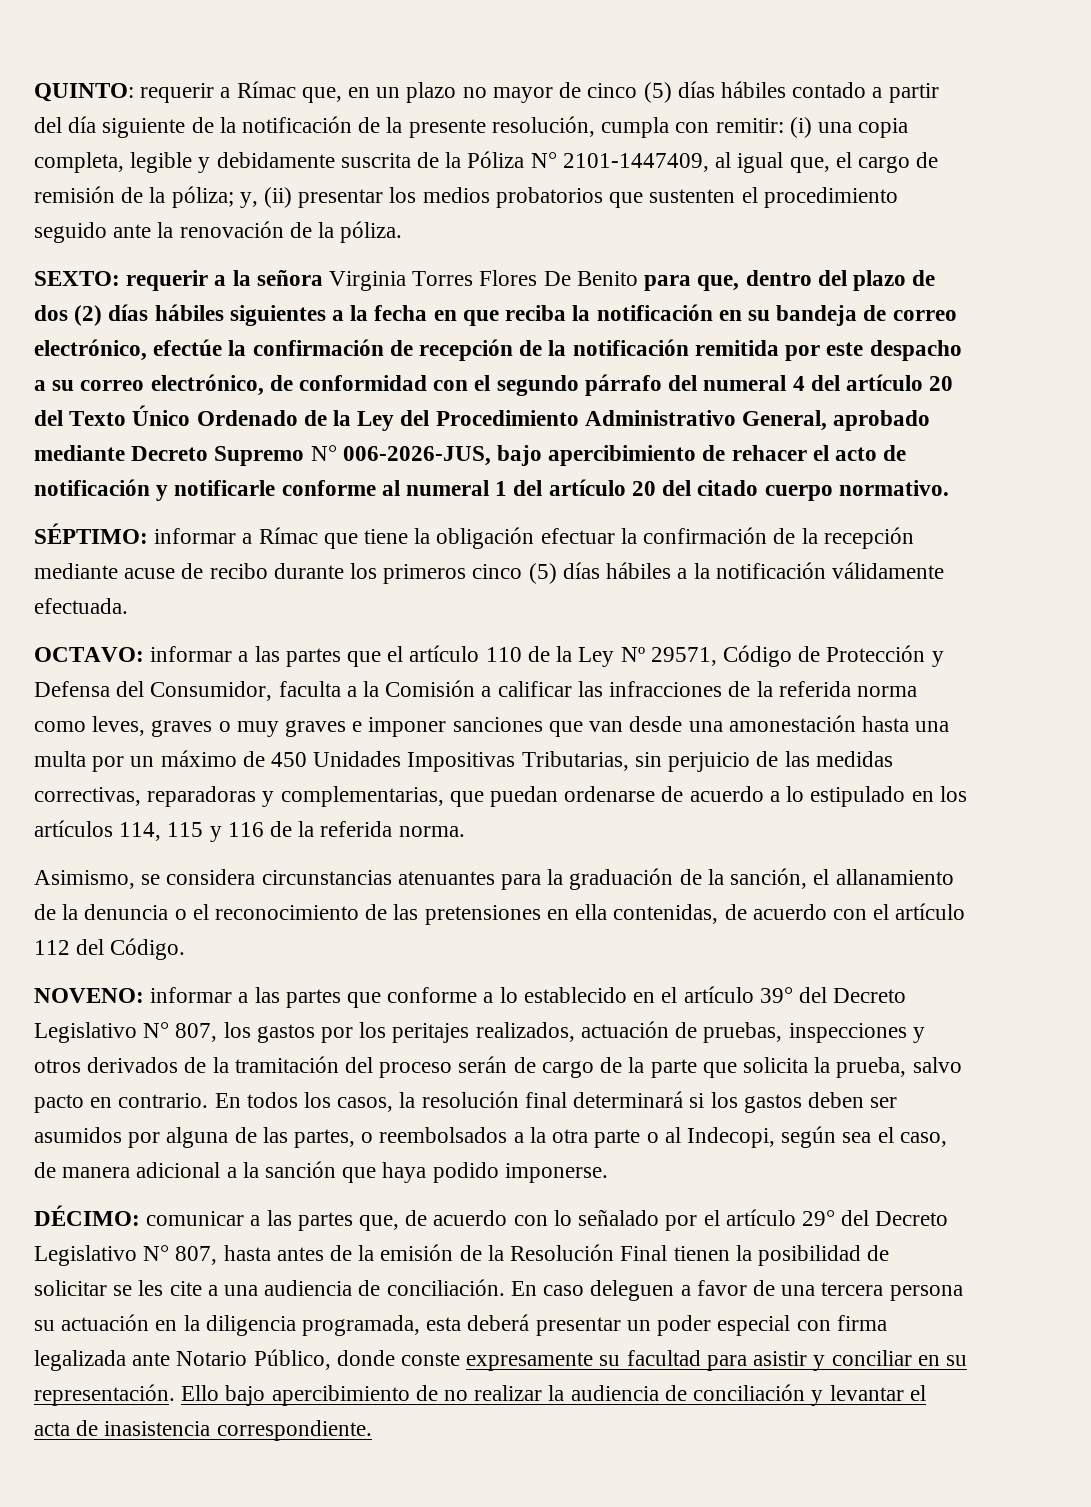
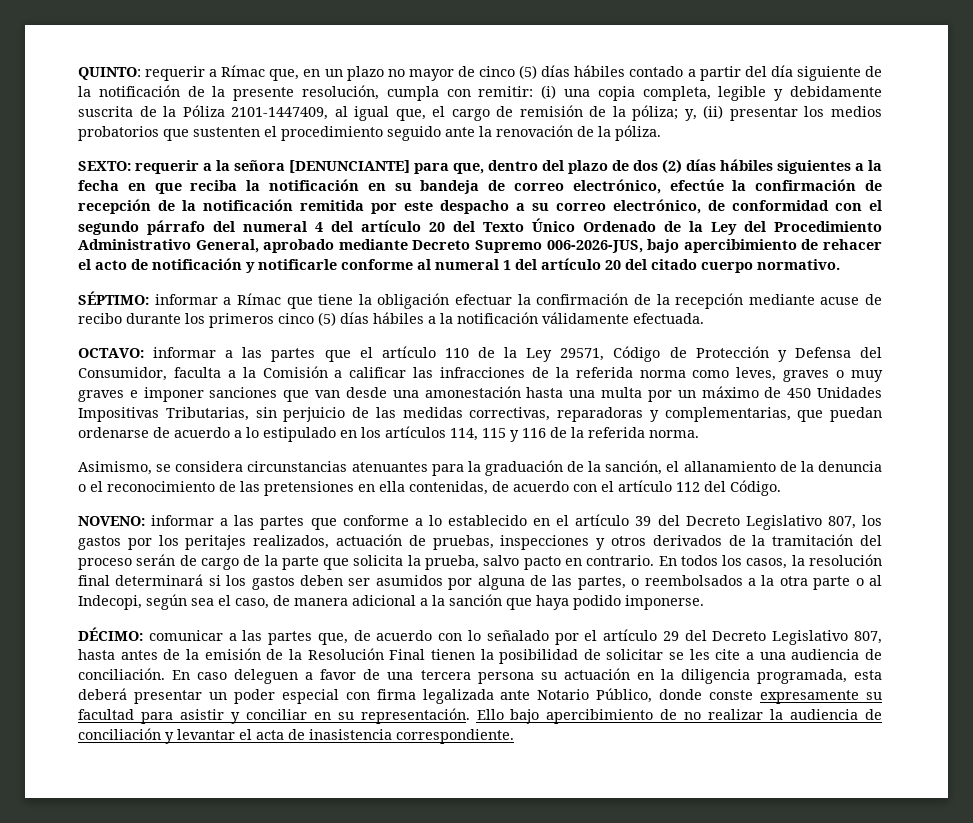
- (i) una copia completa, legible y debidamente suscrita de la Póliza N° 2101-1447409, al igual que, el cargo de remisión de la póliza;
+ (i) una copia completa, legible y debidamente suscrita de la Póliza 2101-1447409, al igual que, el cargo de remisión de la póliza;
- requerir a la señora Virginia Torres Flores De Benito para que, dentro del plazo de dos (2) días hábiles siguientes a la fecha en que reciba la notificación en su bandeja de correo electrónico, efectúe la confirmación de recepción de la notificación remitida por este despacho a su correo electrónico, de conformidad con el segundo párrafo del numeral 4 del artículo 20 del Texto Único Ordenado de la Ley del Procedimiento Administrativo General, aprobado mediante Decreto Supremo N° 006-2026-JUS, bajo apercibimiento de rehacer el acto de notificación y notificarle conforme al numeral 1 del artículo 20 del citado cuerpo normativo.
+ requerir a la señora [DENUNCIANTE] para que, dentro del plazo de dos (2) días hábiles siguientes a la fecha en que reciba la notificación en su bandeja de correo electrónico, efectúe la confirmación de recepción de la notificación remitida por este despacho a su correo electrónico, de conformidad con el segundo párrafo del numeral 4 del artículo 20 del Texto Único Ordenado de la Ley del Procedimiento Administrativo General, aprobado mediante Decreto Supremo 006-2026-JUS, bajo apercibimiento de rehacer el acto de notificación y notificarle conforme al numeral 1 del artículo 20 del citado cuerpo normativo.
- informar a las partes que el artículo 110 de la Ley Nº 29571, Código de Protección y Defensa del Consumidor, faculta a la Comisión a calificar las infracciones de la referida norma como leves, graves o muy graves e imponer sanciones que van desde una amonestación hasta una multa por un máximo de 450 Unidades Impositivas Tributarias, sin perjuicio de las medidas correctivas, reparadoras y complementarias, que puedan ordenarse de acuerdo a lo estipulado en los artículos 114, 115 y 116 de la referida norma.
+ informar a las partes que el artículo 110 de la Ley 29571, Código de Protección y Defensa del Consumidor, faculta a la Comisión a calificar las infracciones de la referida norma como leves, graves o muy graves e imponer sanciones que van desde una amonestación hasta una multa por un máximo de 450 Unidades Impositivas Tributarias, sin perjuicio de las medidas correctivas, reparadoras y complementarias, que puedan ordenarse de acuerdo a lo estipulado en los artículos 114, 115 y 116 de la referida norma.
- NOVENO: informar a las partes que conforme a lo establecido en el artículo 39° del Decreto Legislativo N° 807, los gastos por los peritajes realizados, actuación de pruebas, inspecciones y otros derivados de la tramitación del proceso serán de cargo de la parte que solicita la prueba, salvo pacto en contrario.
+ NOVENO: informar a las partes que conforme a lo establecido en el artículo 39 del Decreto Legislativo 807, los gastos por los peritajes realizados, actuación de pruebas, inspecciones y otros derivados de la tramitación del proceso serán de cargo de la parte que solicita la prueba, salvo pacto en contrario.
- DÉCIMO: comunicar a las partes que, de acuerdo con lo señalado por el artículo 29° del Decreto Legislativo N° 807, hasta antes de la emisión de la Resolución Final tienen la posibilidad de solicitar se les cite a una audiencia de conciliación.
+ DÉCIMO: comunicar a las partes que, de acuerdo con lo señalado por el artículo 29 del Decreto Legislativo 807, hasta antes de la emisión de la Resolución Final tienen la posibilidad de solicitar se les cite a una audiencia de conciliación.

